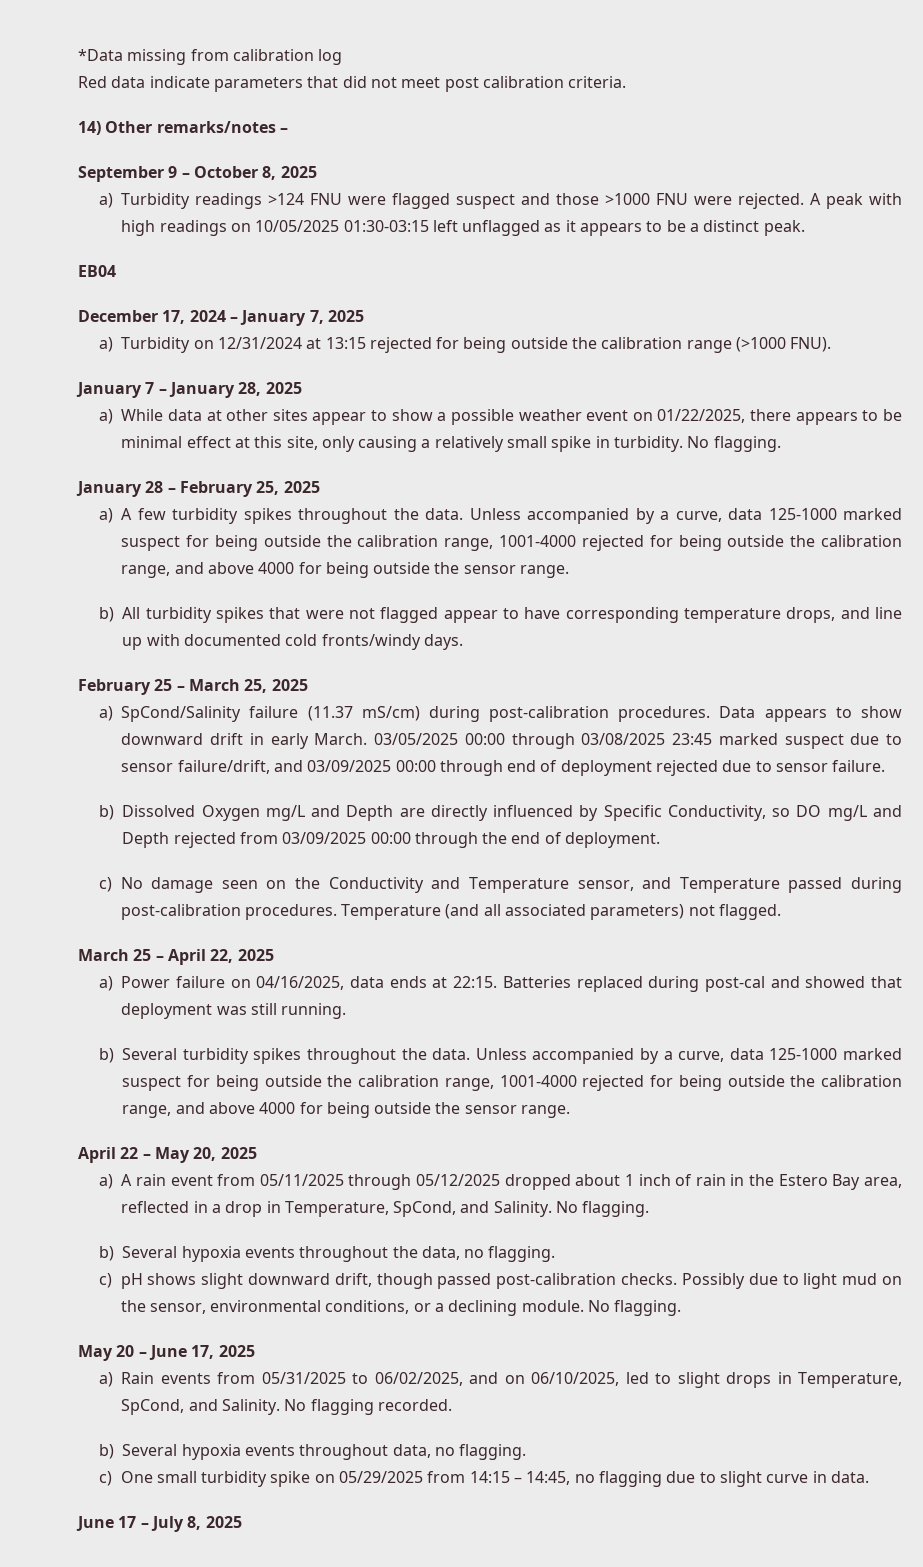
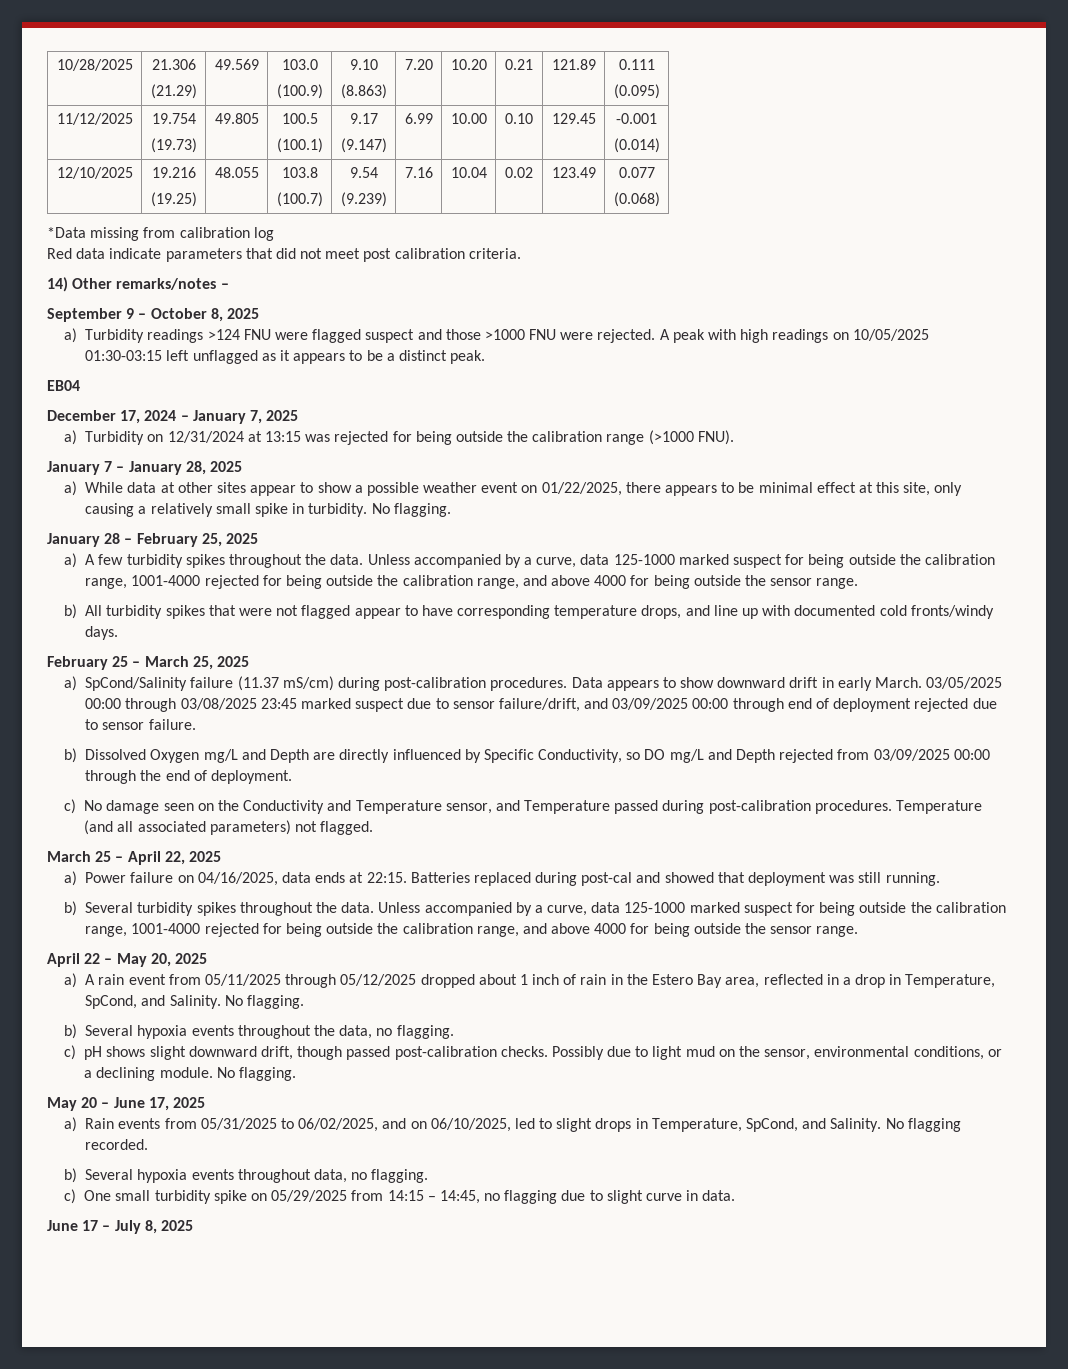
+ 10/28/2025 | 21.306
+ (21.29) | 49.569 | 103.0
+ (100.9) | 9.10
+ (8.863) | 7.20 | 10.20 | 0.21 | 121.89 | 0.111
+ (0.095)
+ 11/12/2025 | 19.754
+ (19.73) | 49.805 | 100.5
+ (100.1) | 9.17
+ (9.147) | 6.99 | 10.00 | 0.10 | 129.45 | -0.001
+ (0.014)
+ 12/10/2025 | 19.216
+ (19.25) | 48.055 | 103.8
+ (100.7) | 9.54
+ (9.239) | 7.16 | 10.04 | 0.02 | 123.49 | 0.077
+ (0.068)
- a) Turbidity on 12/31/2024 at 13:15 rejected for being outside the calibration range (>1000 FNU).
+ a) Turbidity on 12/31/2024 at 13:15 was rejected for being outside the calibration range (>1000 FNU).

